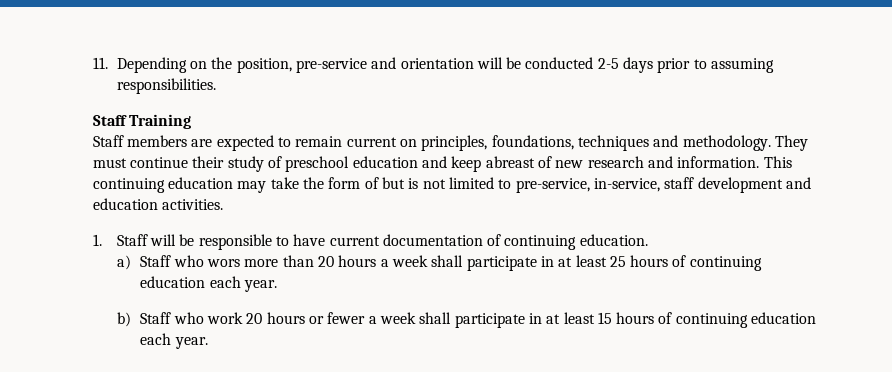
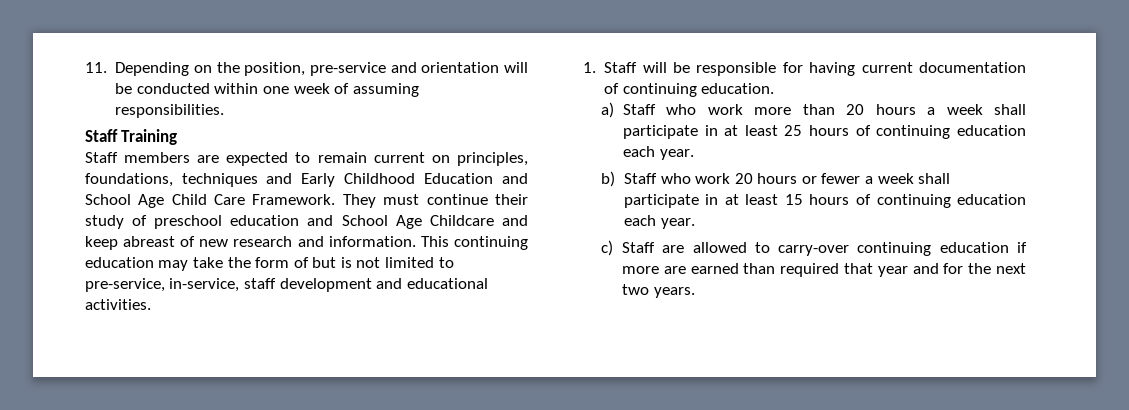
- 11. Depending on the position, pre-service and orientation will be conducted 2-5 days prior to assuming responsibilities.
+ 11. Depending on the position, pre-service and orientation will be conducted within one week of assuming responsibilities.
- Staff members are expected to remain current on principles, foundations, techniques and methodology.
+ Staff members are expected to remain current on principles, foundations, techniques and Early Childhood Education and School Age Child Care Framework.
- They must continue their study of preschool education and keep abreast of new research and information.
+ They must continue their study of preschool education and School Age Childcare and keep abreast of new research and information.
- This continuing education may take the form of but is not limited to pre-service, in-service, staff development and education activities.
+ This continuing education may take the form of but is not limited to pre-service, in-service, staff development and educational activities.
- 1. Staff will be responsible to have current documentation of continuing education.
+ 1. Staff will be responsible for having current documentation of continuing education.
- a) Staff who wors more than 20 hours a week shall participate in at least 25 hours of continuing education each year.
+ a) Staff who work more than 20 hours a week shall participate in at least 25 hours of continuing education each year.
+ c) Staff are allowed to carry-over continuing education if more are earned than required that year and for the next two years.

